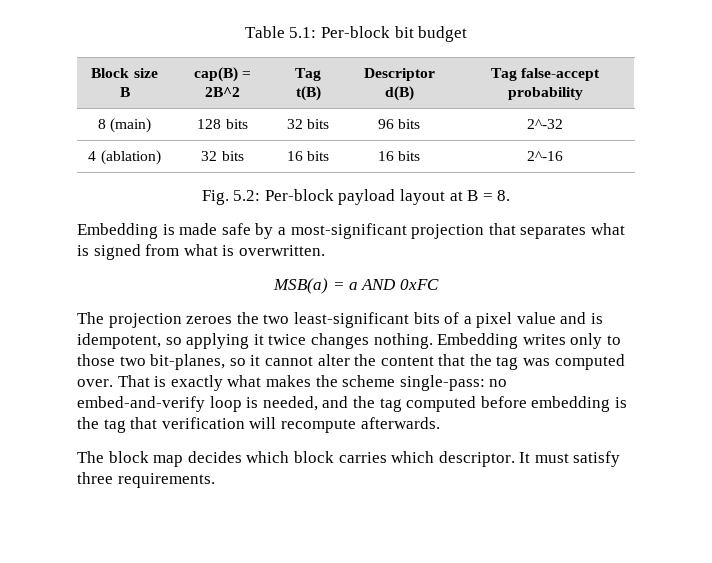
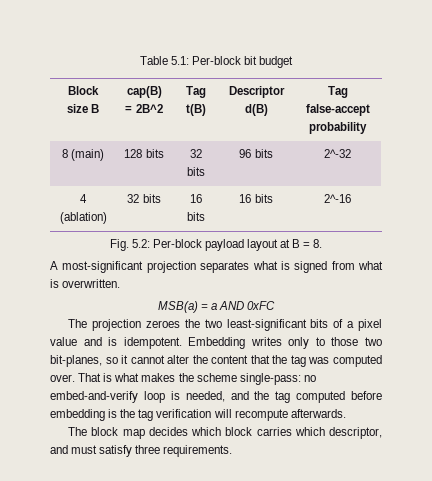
- Embedding is made safe by a most-significant projection that separates what is signed from what is overwritten.
+ A most-significant projection separates what is signed from what is overwritten.
- The projection zeroes the two least-significant bits of a pixel value and is idempotent, so applying it twice changes nothing.
+ The projection zeroes the two least-significant bits of a pixel value and is idempotent.
- That is exactly what makes the scheme single-pass: no embed-and-verify loop is needed, and the tag computed before embedding is the tag that verification will recompute afterwards.
+ That is what makes the scheme single-pass: no embed-and-verify loop is needed, and the tag computed before embedding is the tag verification will recompute afterwards.
- The block map decides which block carries which descriptor. It must satisfy three requirements.
+ The block map decides which block carries which descriptor, and must satisfy three requirements.

